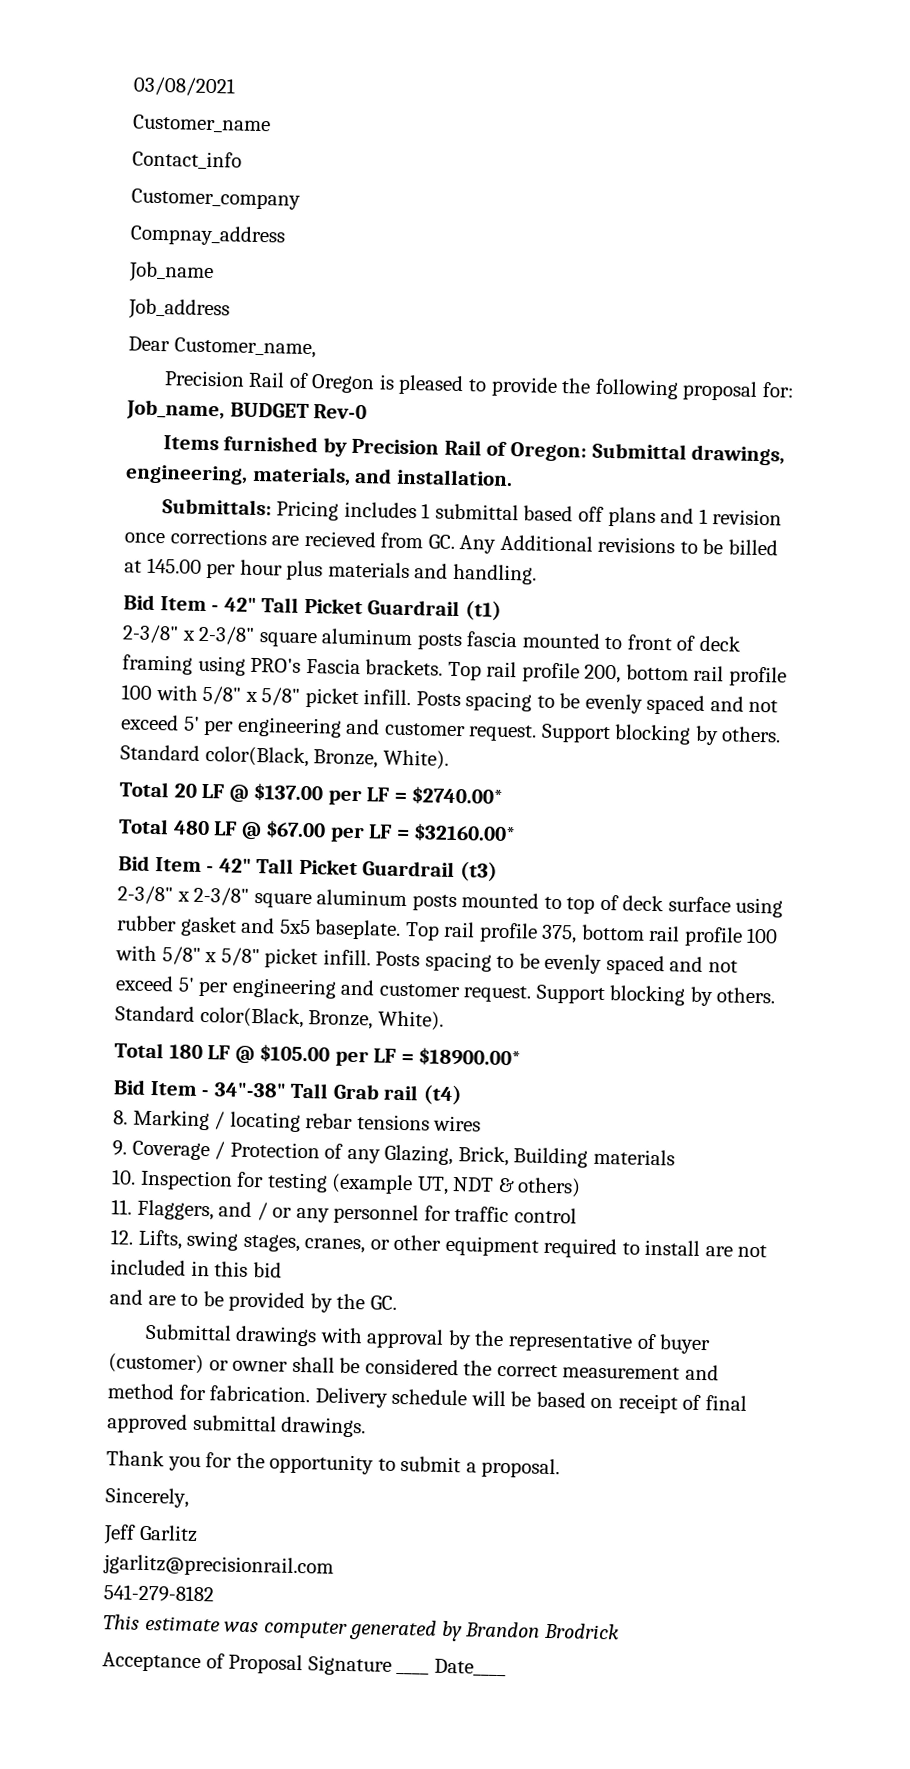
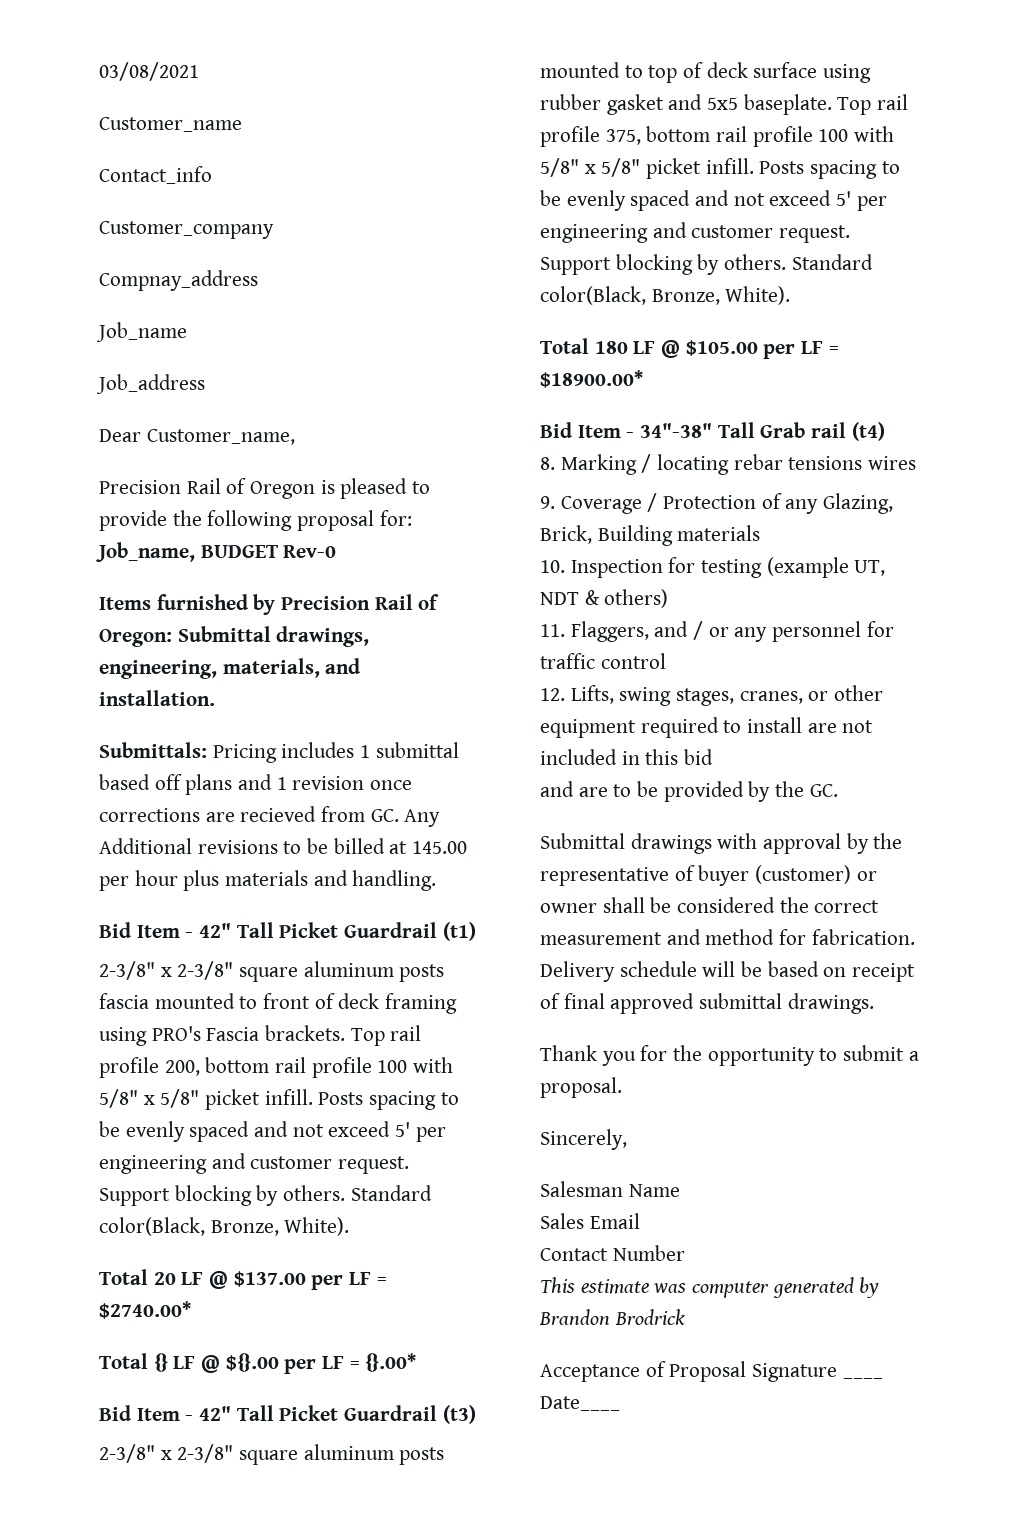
- Total 480 LF @ $67.00 per LF = $32160.00*
+ Total {} LF @ ${}.00 per LF = {}.00*
- Jeff Garlitz
- jgarlitz@precisionrail.com
- 541-279-8182
+ Salesman Name
+ Sales Email
+ Contact Number

